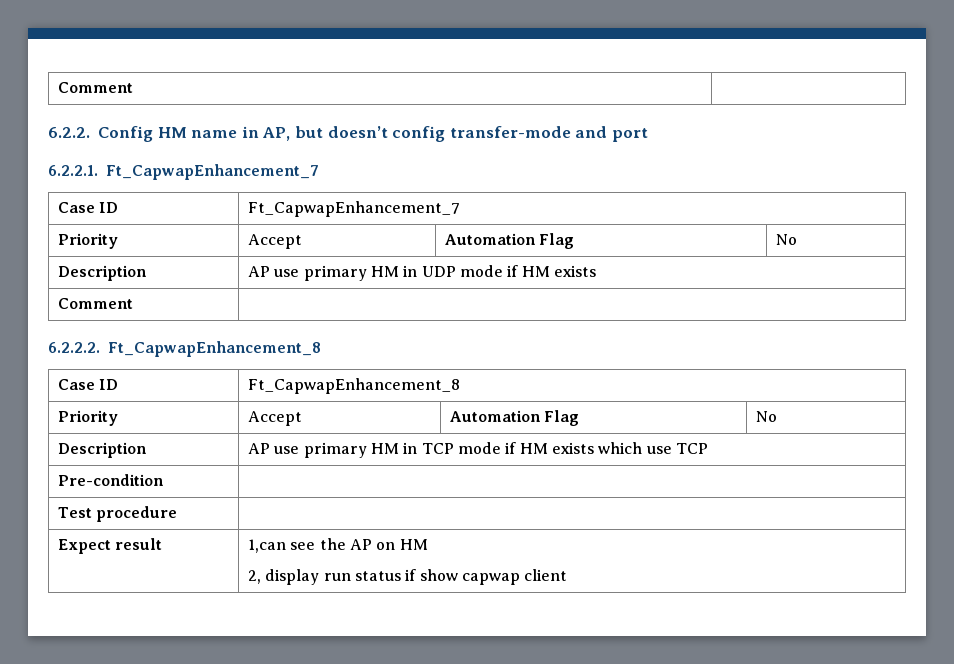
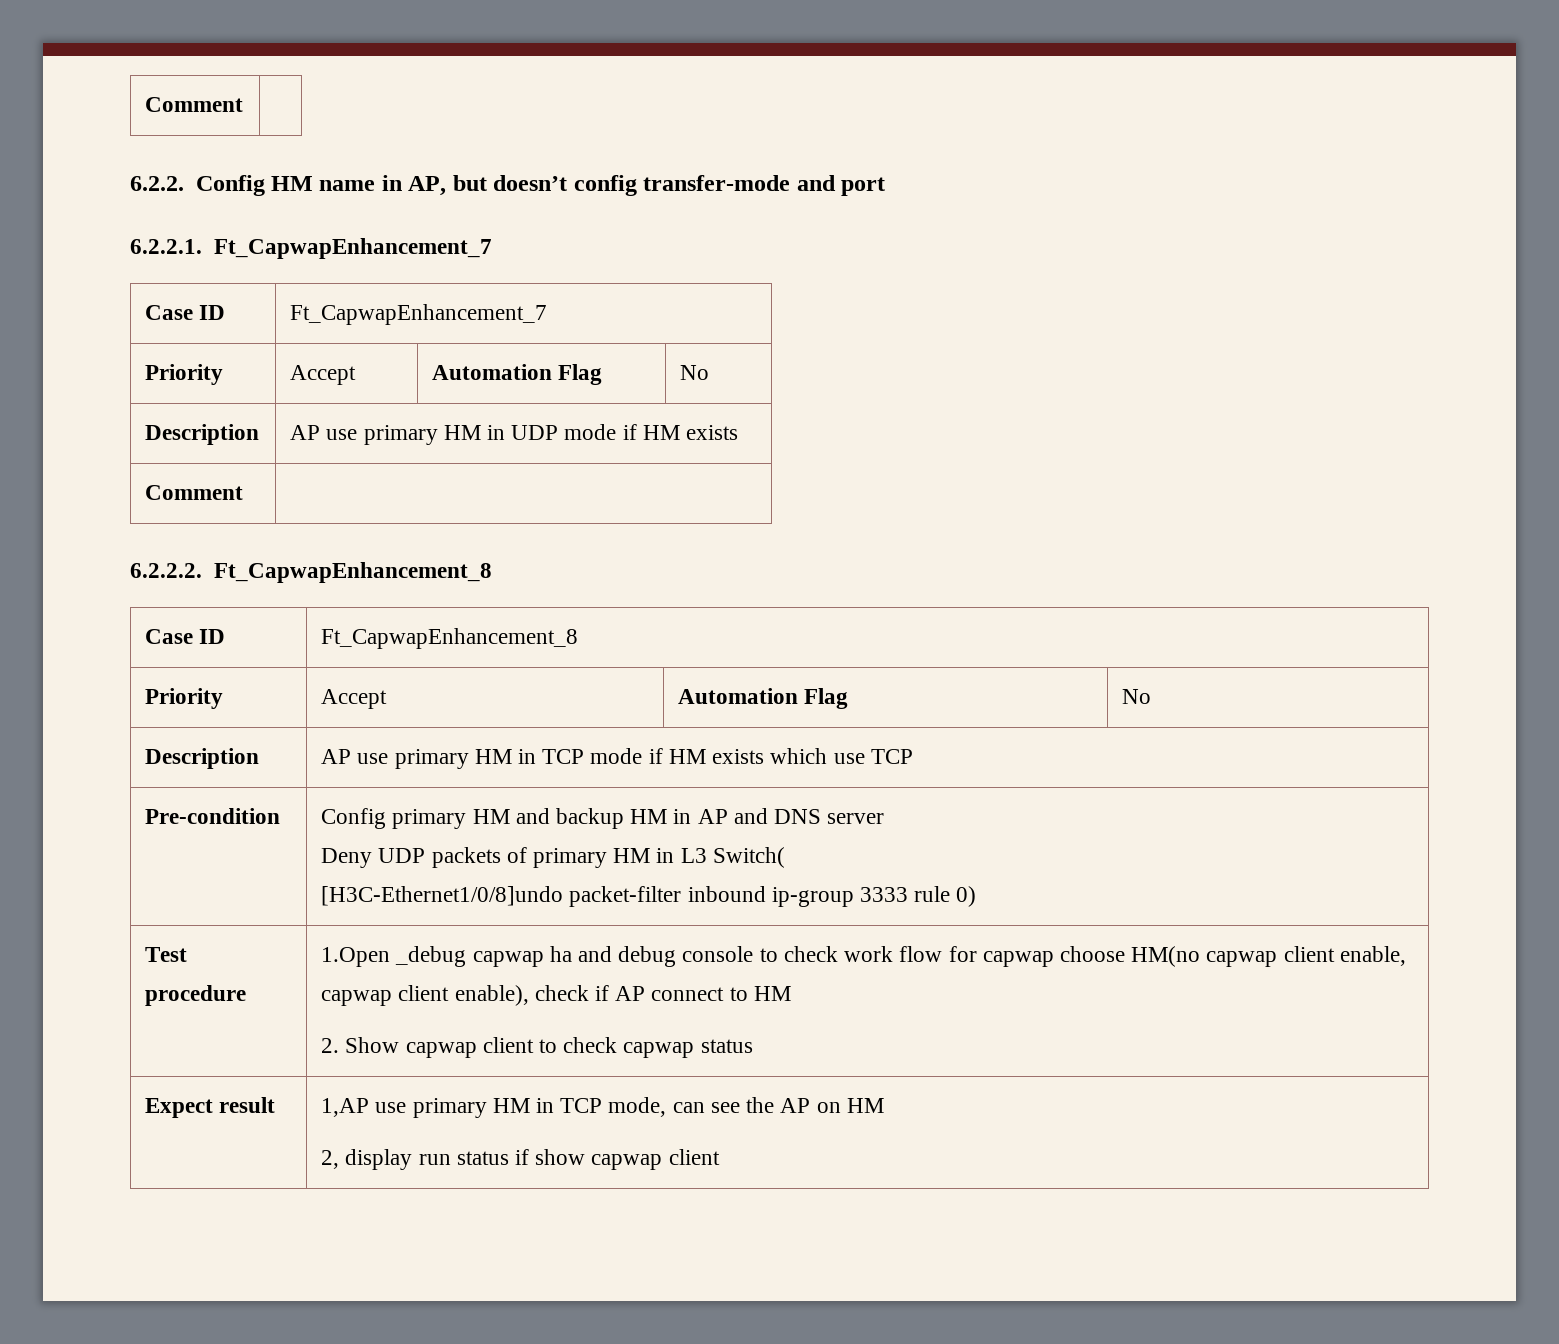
- Pre-condition |
- Test procedure |
- Expect result | 1,can see the AP on HM
+ Pre-condition | Config primary HM and backup HM in AP and DNS server
+ Deny UDP packets of primary HM in L3 Switch(
+ [H3C-Ethernet1/0/8]undo packet-filter inbound ip-group 3333 rule 0)
+ Test procedure | 1.Open _debug capwap ha and debug console to check work flow for capwap choose HM(no capwap client enable, capwap client enable), check if AP connect to HM
+ 2. Show capwap client to check capwap status
+ Expect result | 1,AP use primary HM in TCP mode, can see the AP on HM

